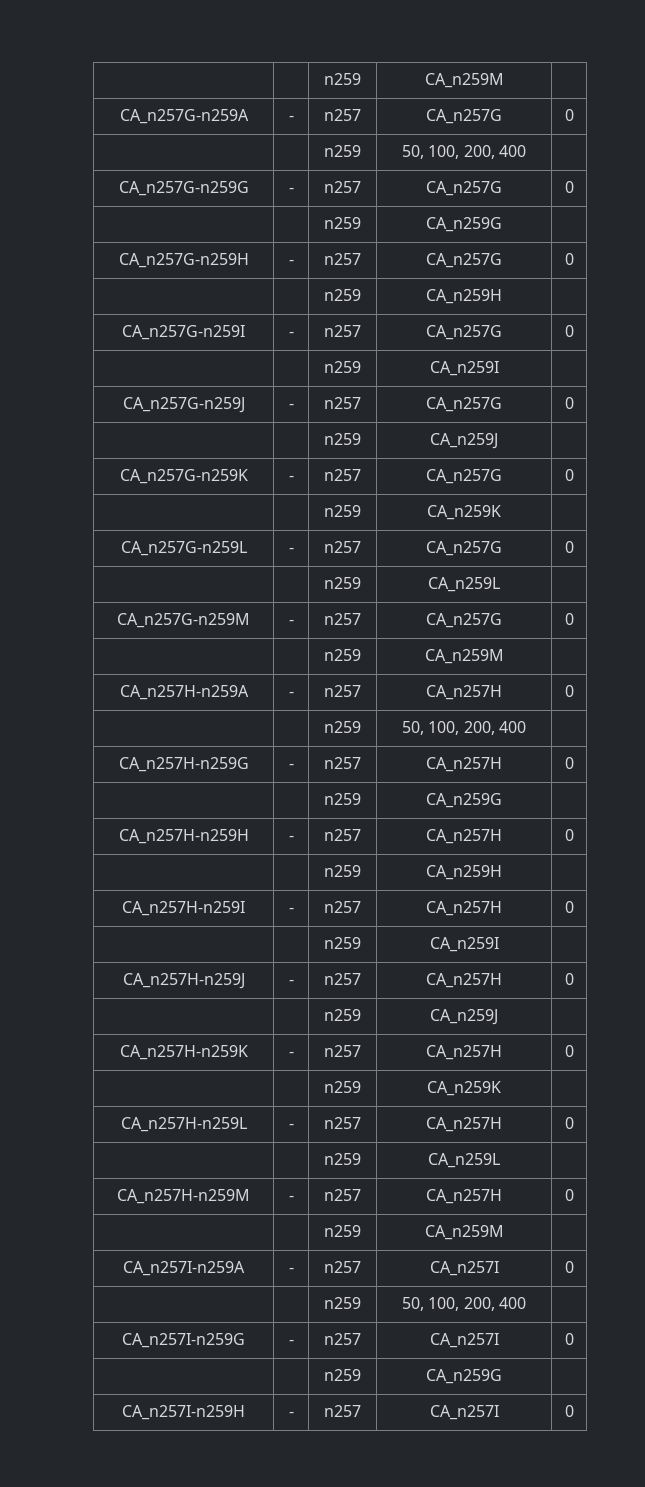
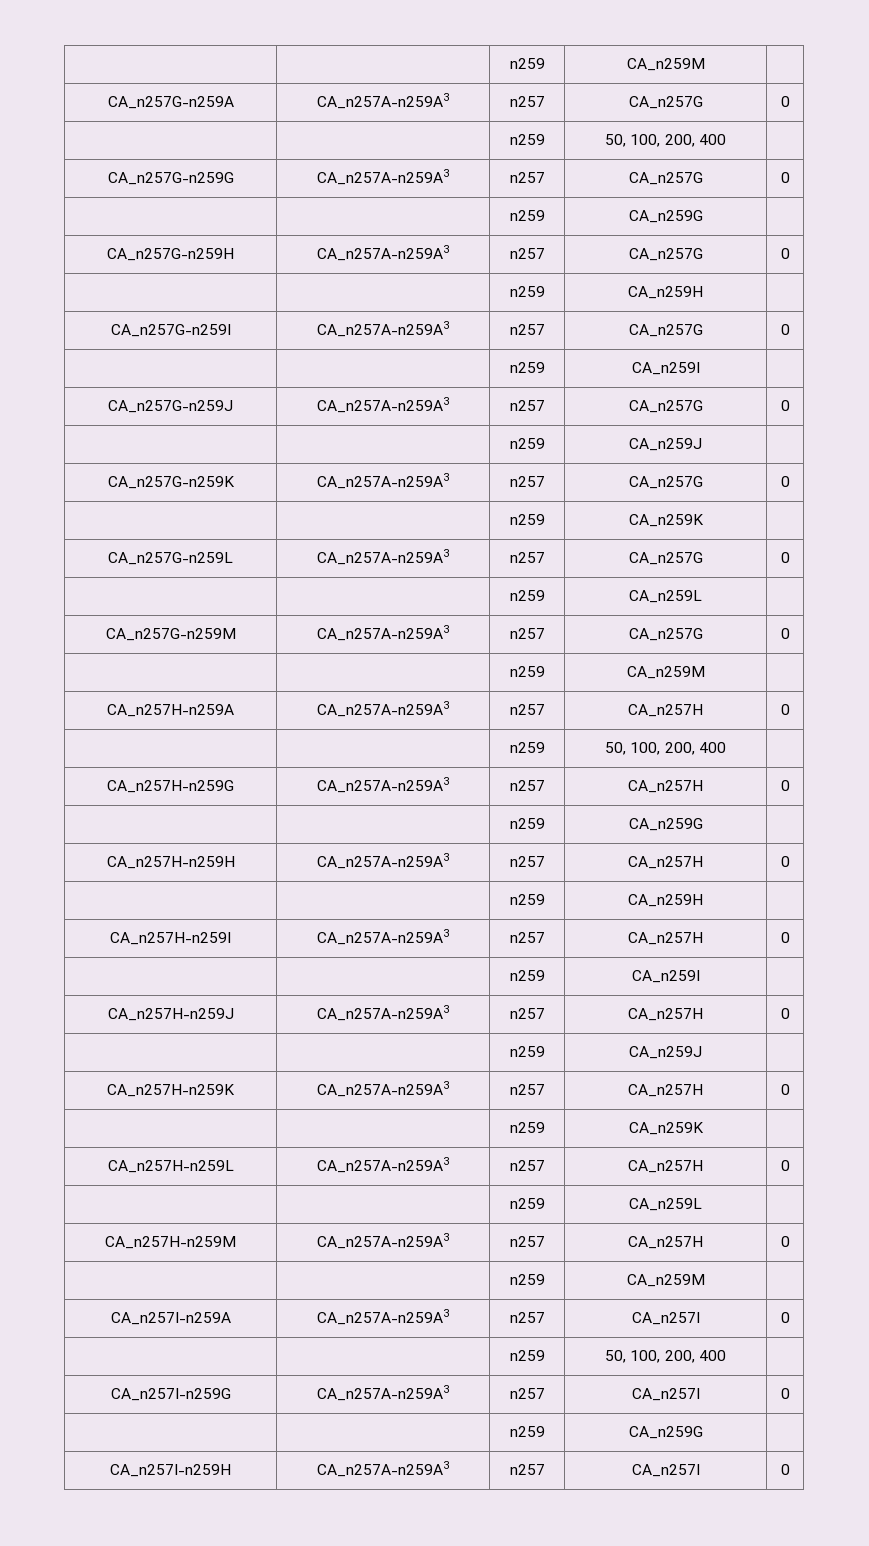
- CA_n257G-n259A | - | n257 | CA_n257G | 0
+ CA_n257G-n259A | CA_n257A-n259A3 | n257 | CA_n257G | 0
- CA_n257G-n259G | - | n257 | CA_n257G | 0
+ CA_n257G-n259G | CA_n257A-n259A3 | n257 | CA_n257G | 0
- CA_n257G-n259H | - | n257 | CA_n257G | 0
+ CA_n257G-n259H | CA_n257A-n259A3 | n257 | CA_n257G | 0
- CA_n257G-n259I | - | n257 | CA_n257G | 0
+ CA_n257G-n259I | CA_n257A-n259A3 | n257 | CA_n257G | 0
- CA_n257G-n259J | - | n257 | CA_n257G | 0
+ CA_n257G-n259J | CA_n257A-n259A3 | n257 | CA_n257G | 0
- CA_n257G-n259K | - | n257 | CA_n257G | 0
+ CA_n257G-n259K | CA_n257A-n259A3 | n257 | CA_n257G | 0
- CA_n257G-n259L | - | n257 | CA_n257G | 0
+ CA_n257G-n259L | CA_n257A-n259A3 | n257 | CA_n257G | 0
- CA_n257G-n259M | - | n257 | CA_n257G | 0
+ CA_n257G-n259M | CA_n257A-n259A3 | n257 | CA_n257G | 0
- CA_n257H-n259A | - | n257 | CA_n257H | 0
+ CA_n257H-n259A | CA_n257A-n259A3 | n257 | CA_n257H | 0
- CA_n257H-n259G | - | n257 | CA_n257H | 0
+ CA_n257H-n259G | CA_n257A-n259A3 | n257 | CA_n257H | 0
- CA_n257H-n259H | - | n257 | CA_n257H | 0
+ CA_n257H-n259H | CA_n257A-n259A3 | n257 | CA_n257H | 0
- CA_n257H-n259I | - | n257 | CA_n257H | 0
+ CA_n257H-n259I | CA_n257A-n259A3 | n257 | CA_n257H | 0
- CA_n257H-n259J | - | n257 | CA_n257H | 0
+ CA_n257H-n259J | CA_n257A-n259A3 | n257 | CA_n257H | 0
- CA_n257H-n259K | - | n257 | CA_n257H | 0
+ CA_n257H-n259K | CA_n257A-n259A3 | n257 | CA_n257H | 0
- CA_n257H-n259L | - | n257 | CA_n257H | 0
+ CA_n257H-n259L | CA_n257A-n259A3 | n257 | CA_n257H | 0
- CA_n257H-n259M | - | n257 | CA_n257H | 0
+ CA_n257H-n259M | CA_n257A-n259A3 | n257 | CA_n257H | 0
- CA_n257I-n259A | - | n257 | CA_n257I | 0
+ CA_n257I-n259A | CA_n257A-n259A3 | n257 | CA_n257I | 0
- CA_n257I-n259G | - | n257 | CA_n257I | 0
+ CA_n257I-n259G | CA_n257A-n259A3 | n257 | CA_n257I | 0
- CA_n257I-n259H | - | n257 | CA_n257I | 0
+ CA_n257I-n259H | CA_n257A-n259A3 | n257 | CA_n257I | 0

